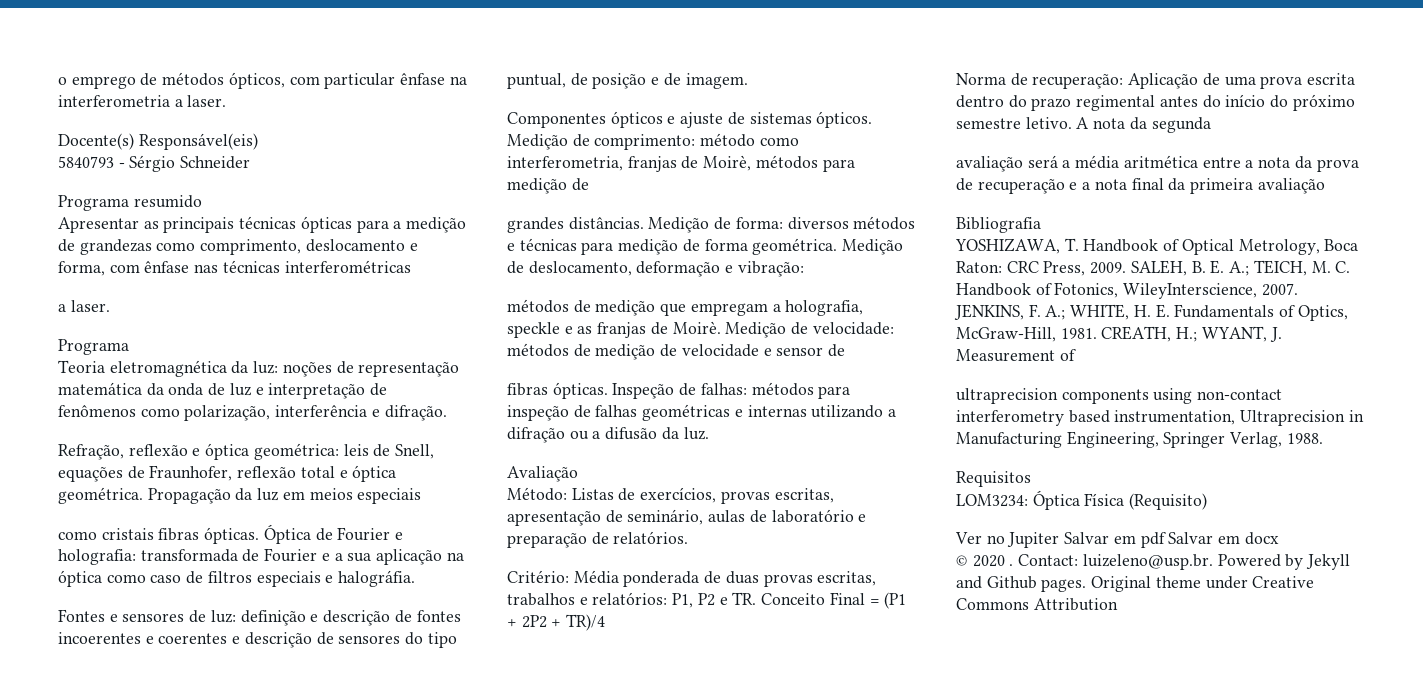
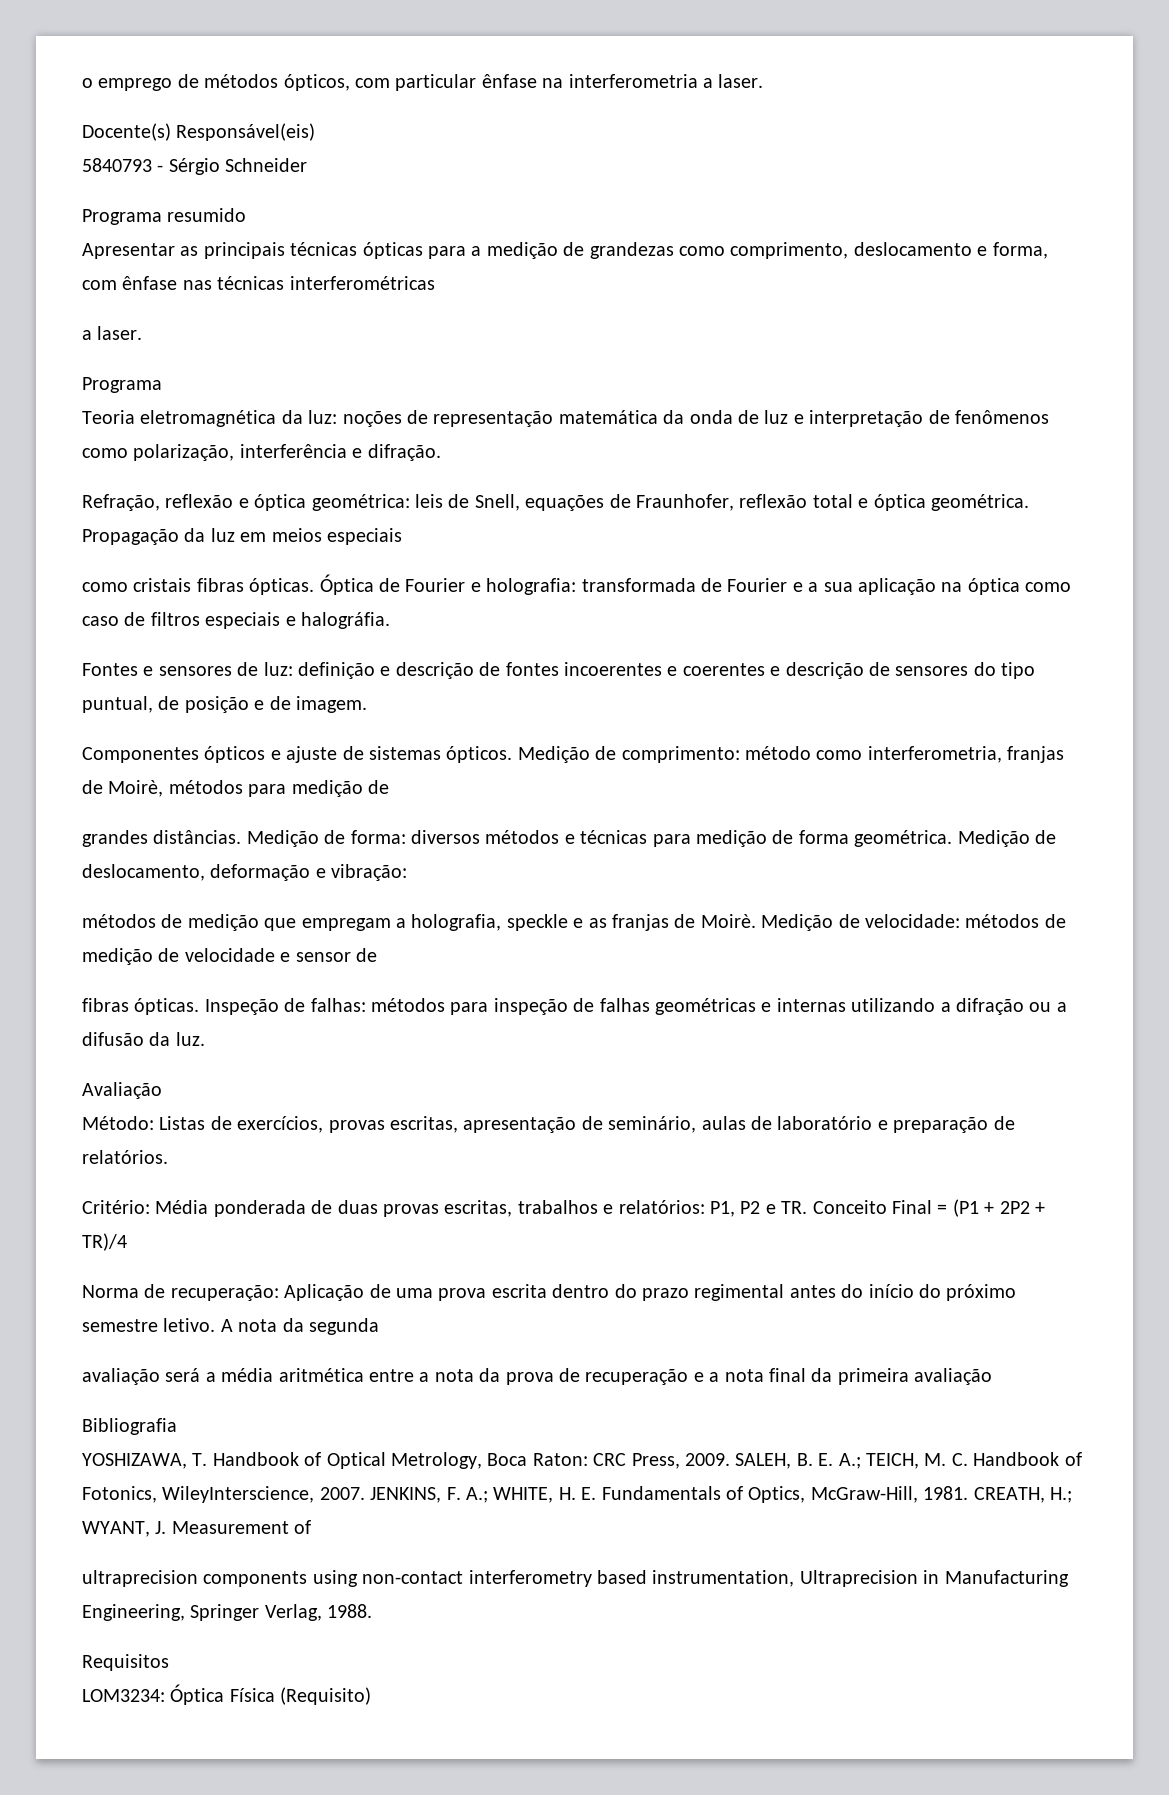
- Ver no Jupiter Salvar em pdf Salvar em docx
- © 2020 . Contact: luizeleno@usp.br. Powered by Jekyll and Github pages. Original theme under Creative Commons Attribution

